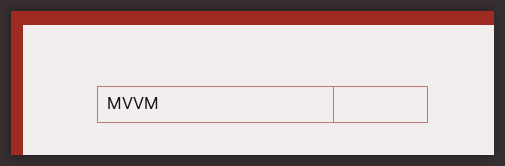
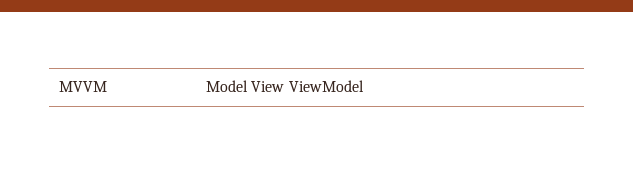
- MVVM |
+ MVVM | Model View ViewModel

